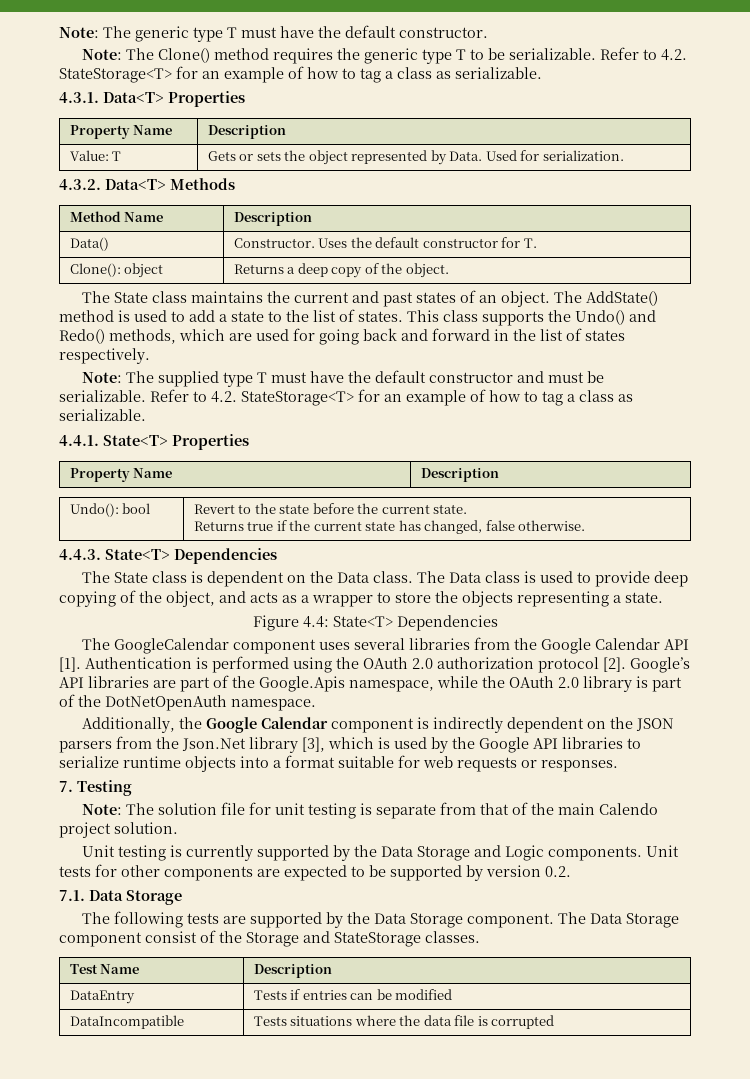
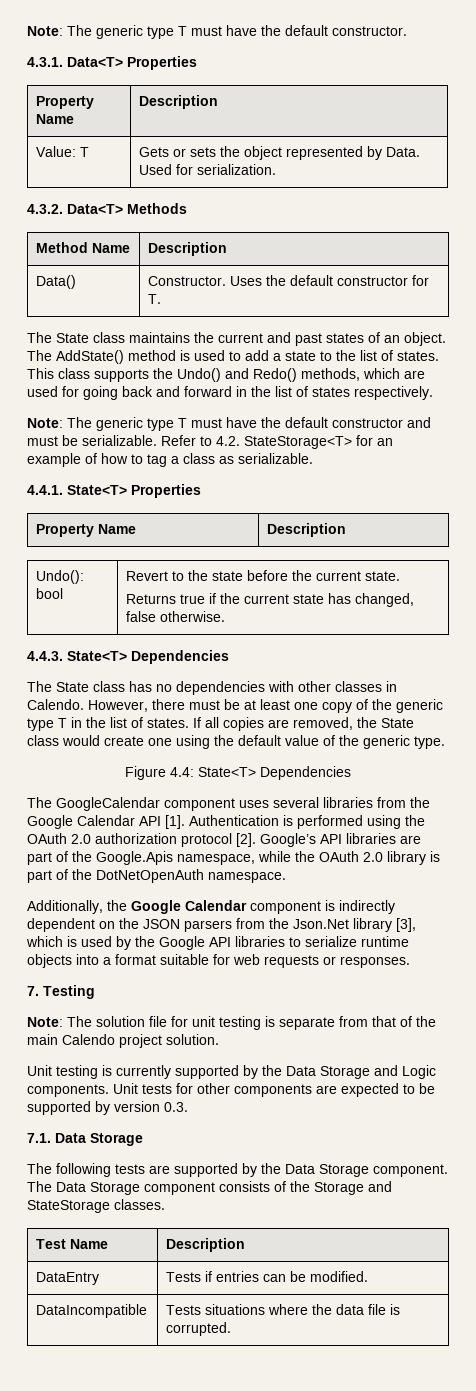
- Note: The Clone() method requires the generic type T to be serializable. Refer to 4.2. StateStorage<T> for an example of how to tag a class as serializable.
- Clone(): object | Returns a deep copy of the object.
- Note: The supplied type T must have the default constructor and must be serializable.
+ Note: The generic type T must have the default constructor and must be serializable.
- The State class is dependent on the Data class. The Data class is used to provide deep copying of the object, and acts as a wrapper to store the objects representing a state.
+ The State class has no dependencies with other classes in Calendo. However, there must be at least one copy of the generic type T in the list of states. If all copies are removed, the State class would create one using the default value of the generic type.
- Unit tests for other components are expected to be supported by version 0.2.
+ Unit tests for other components are expected to be supported by version 0.3.
- The Data Storage component consist of the Storage and StateStorage classes.
+ The Data Storage component consists of the Storage and StateStorage classes.
- DataEntry | Tests if entries can be modified
+ DataEntry | Tests if entries can be modified.
- DataIncompatible | Tests situations where the data file is corrupted
+ DataIncompatible | Tests situations where the data file is corrupted.

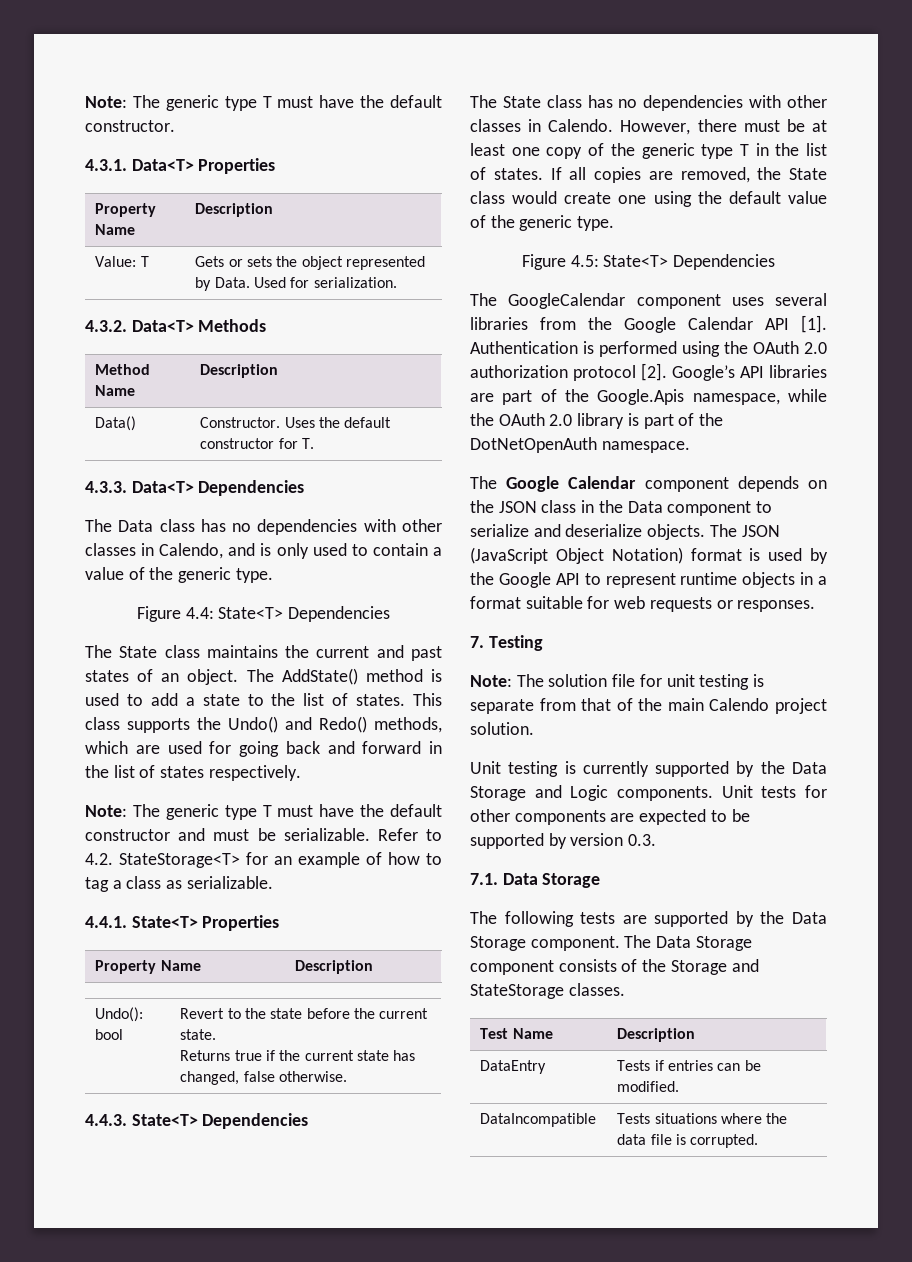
+ 4.3.3. Data<T> Dependencies
+ The Data class has no dependencies with other classes in Calendo, and is only used to contain a value of the generic type.
+ Figure 4.4: State<T> Dependencies
- Figure 4.4: State<T> Dependencies
+ Figure 4.5: State<T> Dependencies
- Additionally, the Google Calendar component is indirectly dependent on the JSON parsers from the Json.Net library [3], which is used by the Google API libraries to serialize runtime objects into a format suitable for web requests or responses.
+ The Google Calendar component depends on the JSON class in the Data component to serialize and deserialize objects. The JSON (JavaScript Object Notation) format is used by the Google API to represent runtime objects in a format suitable for web requests or responses.

